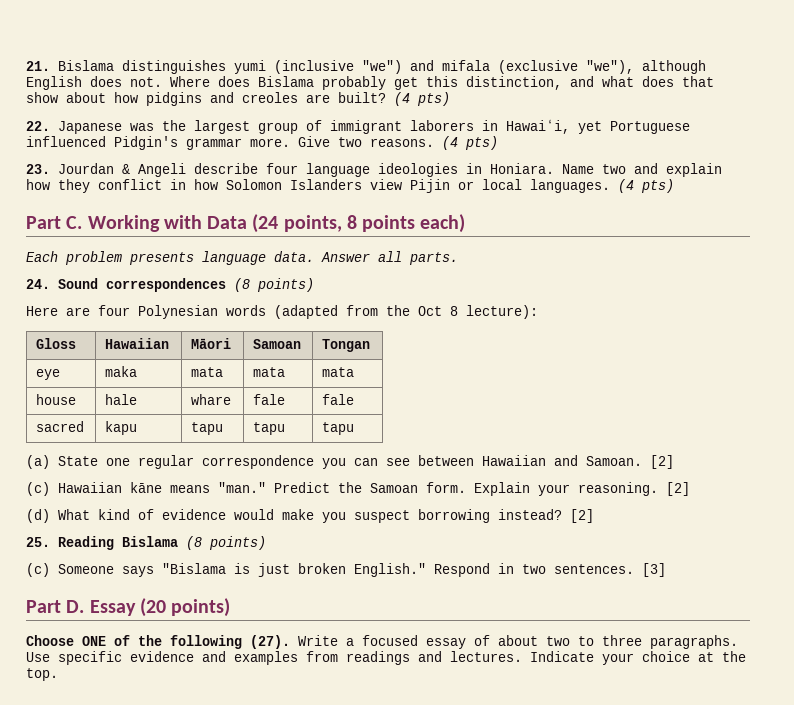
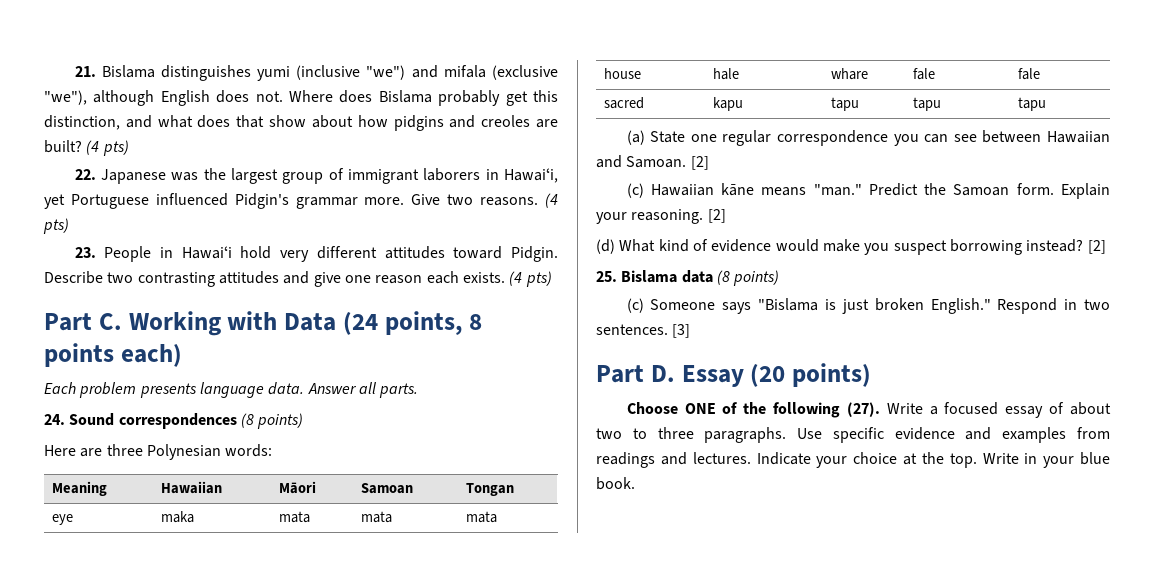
- 23. Jourdan & Angeli describe four language ideologies in Honiara. Name two and explain how they conflict in how Solomon Islanders view Pijin or local languages.
+ 23. People in Hawaiʻi hold very different attitudes toward Pidgin. Describe two contrasting attitudes and give one reason each exists.
- Here are four Polynesian words (adapted from the Oct 8 lecture):
- Gloss | Hawaiian | Māori | Samoan | Tongan
+ Here are three Polynesian words:
+ Meaning | Hawaiian | Māori | Samoan | Tongan
- 25. Reading Bislama (8 points)
+ 25. Bislama data (8 points)
+ Write in your blue book.

